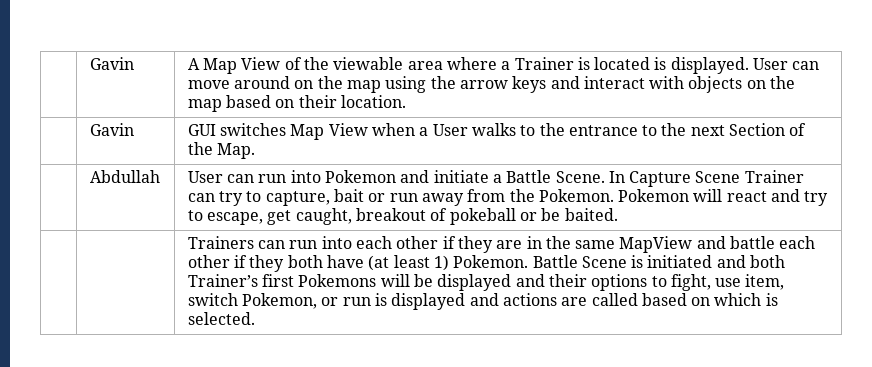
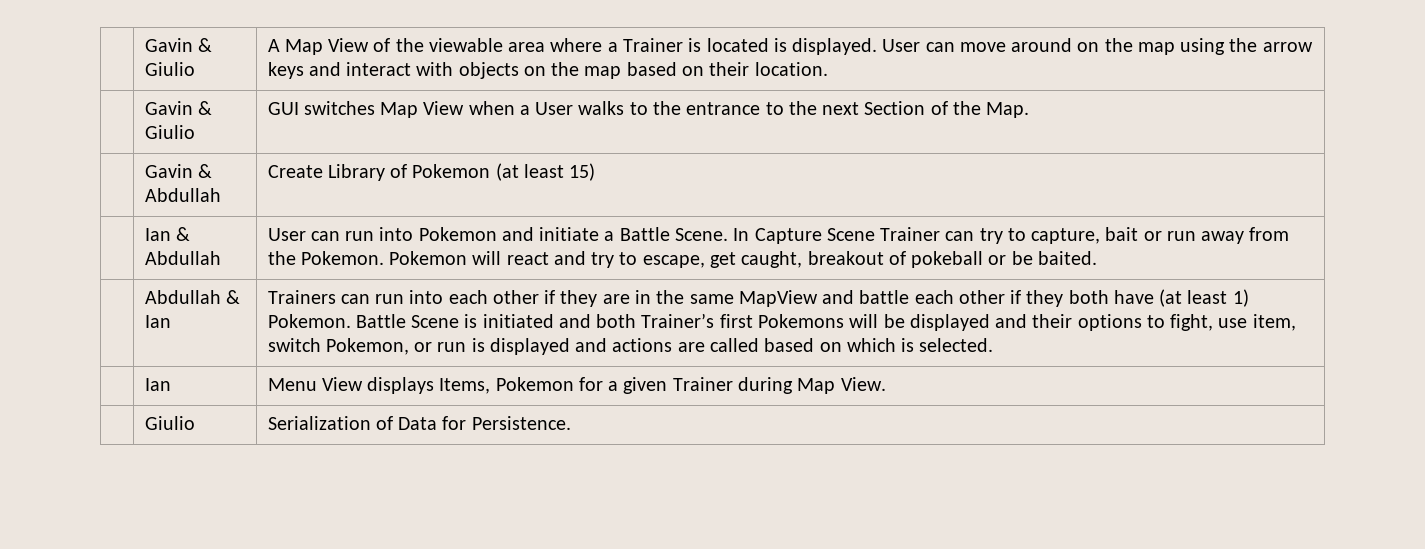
- | Gavin | A Map View of the viewable area where a Trainer is located is displayed. User can move around on the map using the arrow keys and interact with objects on the map based on their location.
+ | Gavin & Giulio | A Map View of the viewable area where a Trainer is located is displayed. User can move around on the map using the arrow keys and interact with objects on the map based on their location.
- | Gavin | GUI switches Map View when a User walks to the entrance to the next Section of the Map.
+ | Gavin & Giulio | GUI switches Map View when a User walks to the entrance to the next Section of the Map.
- Abdullah
+ Gavin & Abdullah | Create Library of Pokemon (at least 15)
+ | Ian & Abdullah
+ Abdullah & Ian
+ | Ian | Menu View displays Items, Pokemon for a given Trainer during Map View.
+ | Giulio | Serialization of Data for Persistence.

